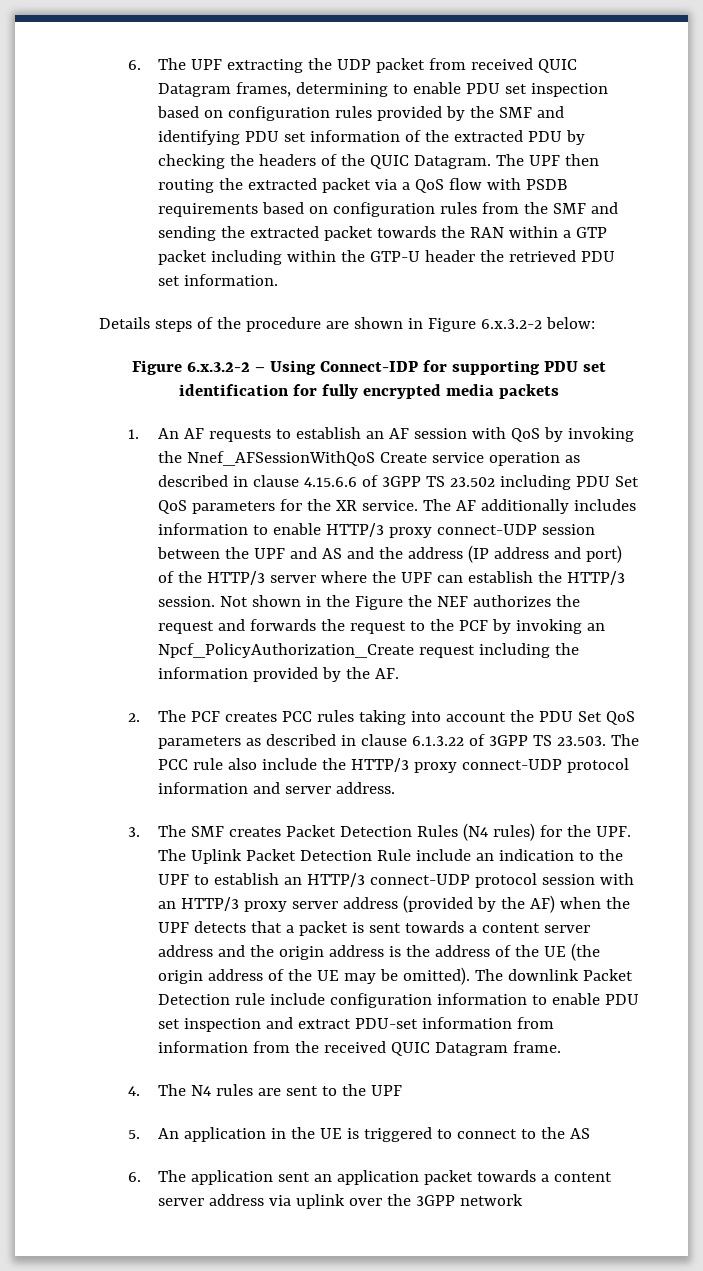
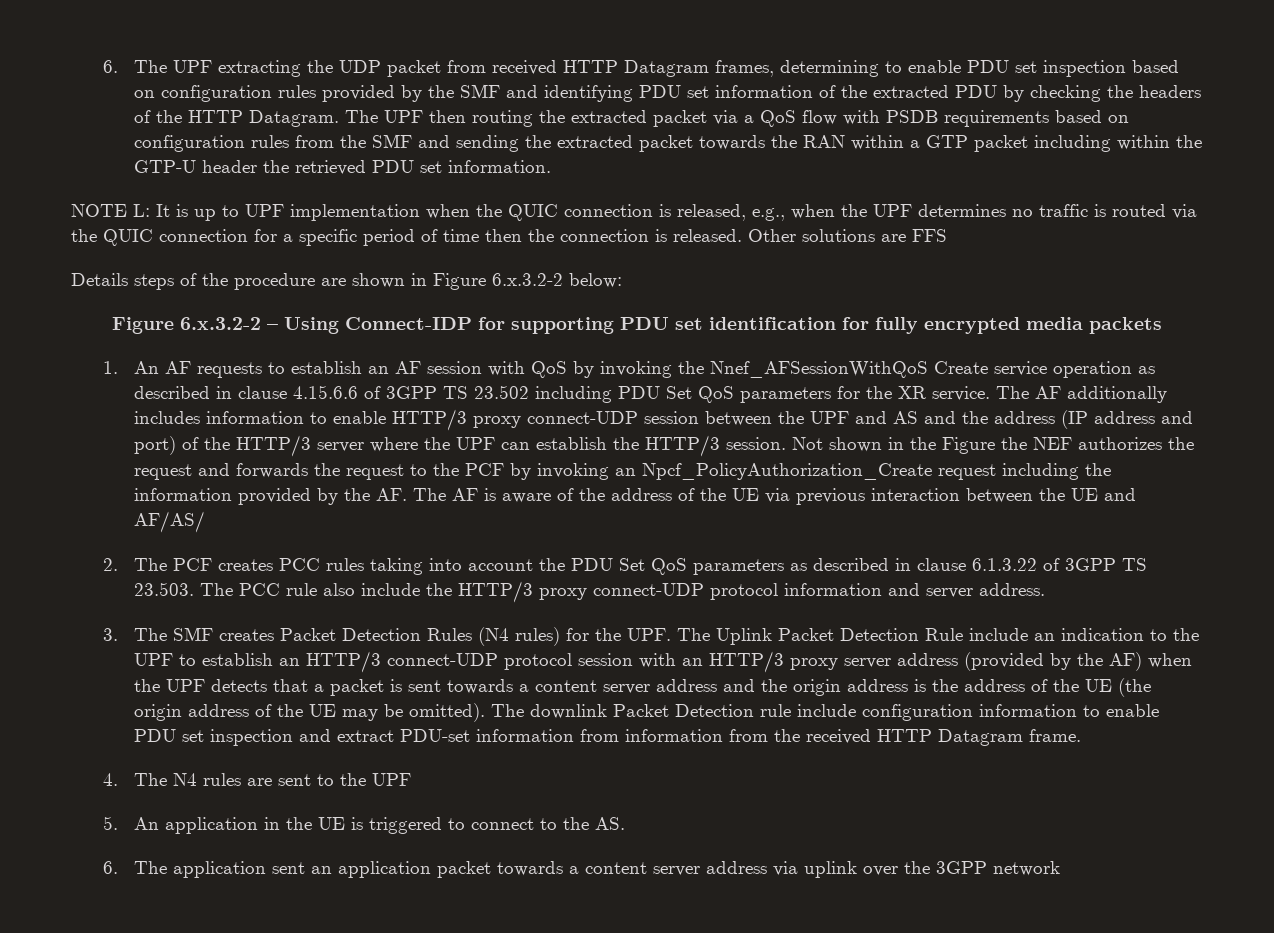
- 6. The UPF extracting the UDP packet from received QUIC Datagram frames, determining to enable PDU set inspection based on configuration rules provided by the SMF and identifying PDU set information of the extracted PDU by checking the headers of the QUIC Datagram.
+ 6. The UPF extracting the UDP packet from received HTTP Datagram frames, determining to enable PDU set inspection based on configuration rules provided by the SMF and identifying PDU set information of the extracted PDU by checking the headers of the HTTP Datagram.
+ NOTE L: It is up to UPF implementation when the QUIC connection is released, e.g., when the UPF determines no traffic is routed via the QUIC connection for a specific period of time then the connection is released. Other solutions are FFS
- Not shown in the Figure the NEF authorizes the request and forwards the request to the PCF by invoking an Npcf_PolicyAuthorization_Create request including the information provided by the AF.
+ Not shown in the Figure the NEF authorizes the request and forwards the request to the PCF by invoking an Npcf_PolicyAuthorization_Create request including the information provided by the AF. The AF is aware of the address of the UE via previous interaction between the UE and AF/AS/
- The downlink Packet Detection rule include configuration information to enable PDU set inspection and extract PDU-set information from information from the received QUIC Datagram frame.
+ The downlink Packet Detection rule include configuration information to enable PDU set inspection and extract PDU-set information from information from the received HTTP Datagram frame.
- 5. An application in the UE is triggered to connect to the AS
+ 5. An application in the UE is triggered to connect to the AS.

